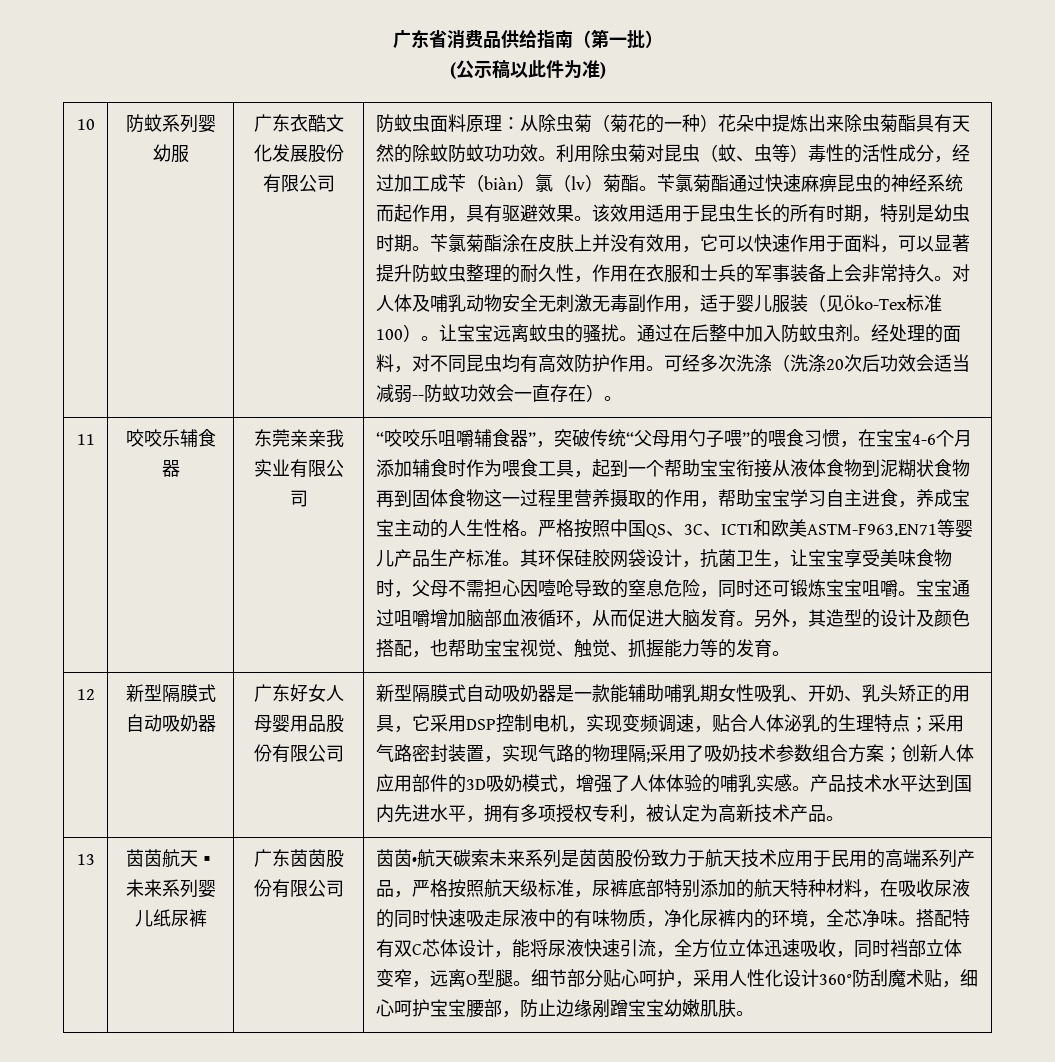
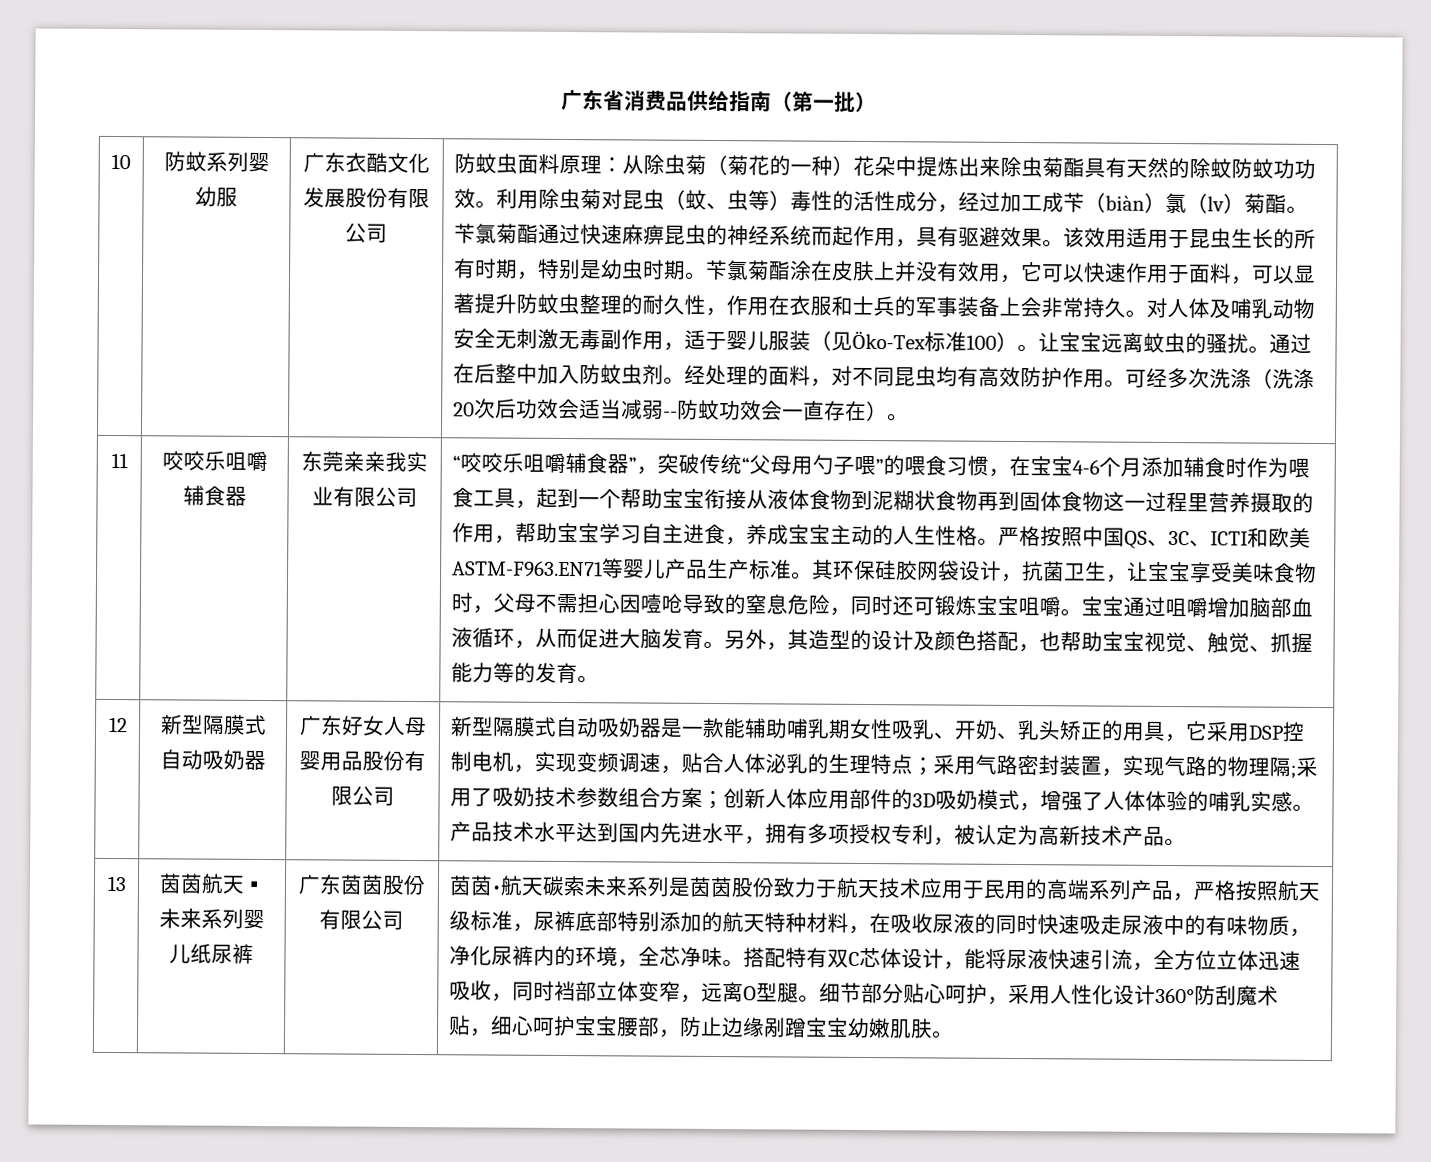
- (公示稿以此件为准)
- 11 | 咬咬乐辅食器
+ 11 | 咬咬乐咀嚼辅食器

